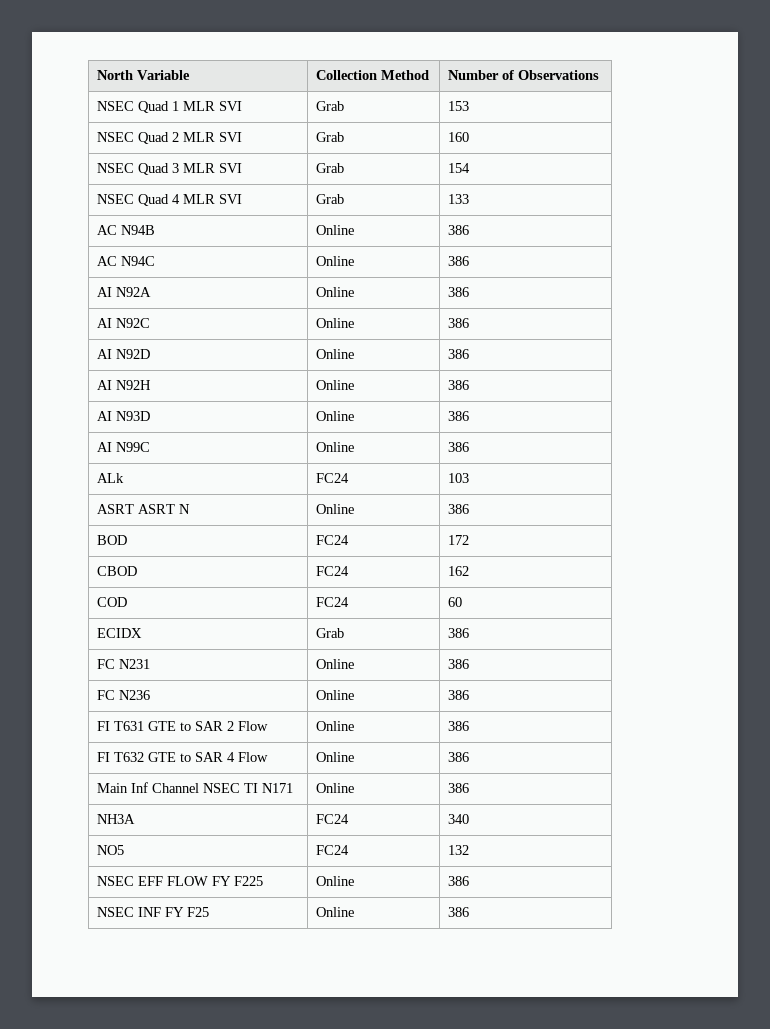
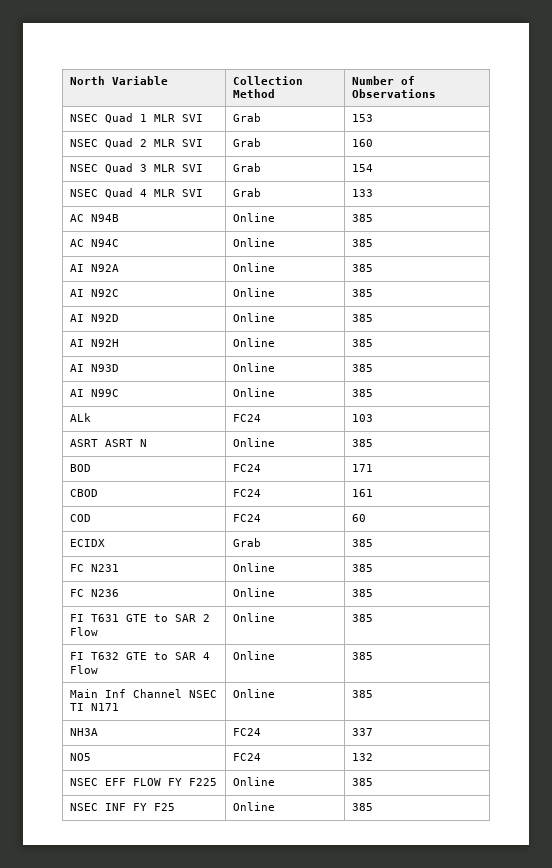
- AC N94B | Online | 386
+ AC N94B | Online | 385
- AC N94C | Online | 386
+ AC N94C | Online | 385
- AI N92A | Online | 386
+ AI N92A | Online | 385
- AI N92C | Online | 386
+ AI N92C | Online | 385
- AI N92D | Online | 386
+ AI N92D | Online | 385
- AI N92H | Online | 386
+ AI N92H | Online | 385
- AI N93D | Online | 386
+ AI N93D | Online | 385
- AI N99C | Online | 386
+ AI N99C | Online | 385
- ASRT ASRT N | Online | 386
+ ASRT ASRT N | Online | 385
- BOD | FC24 | 172
+ BOD | FC24 | 171
- CBOD | FC24 | 162
+ CBOD | FC24 | 161
- ECIDX | Grab | 386
+ ECIDX | Grab | 385
- FC N231 | Online | 386
+ FC N231 | Online | 385
- FC N236 | Online | 386
+ FC N236 | Online | 385
- FI T631 GTE to SAR 2 Flow | Online | 386
+ FI T631 GTE to SAR 2 Flow | Online | 385
- FI T632 GTE to SAR 4 Flow | Online | 386
+ FI T632 GTE to SAR 4 Flow | Online | 385
- Main Inf Channel NSEC TI N171 | Online | 386
+ Main Inf Channel NSEC TI N171 | Online | 385
- NH3A | FC24 | 340
+ NH3A | FC24 | 337
- NSEC EFF FLOW FY F225 | Online | 386
+ NSEC EFF FLOW FY F225 | Online | 385
- NSEC INF FY F25 | Online | 386
+ NSEC INF FY F25 | Online | 385

